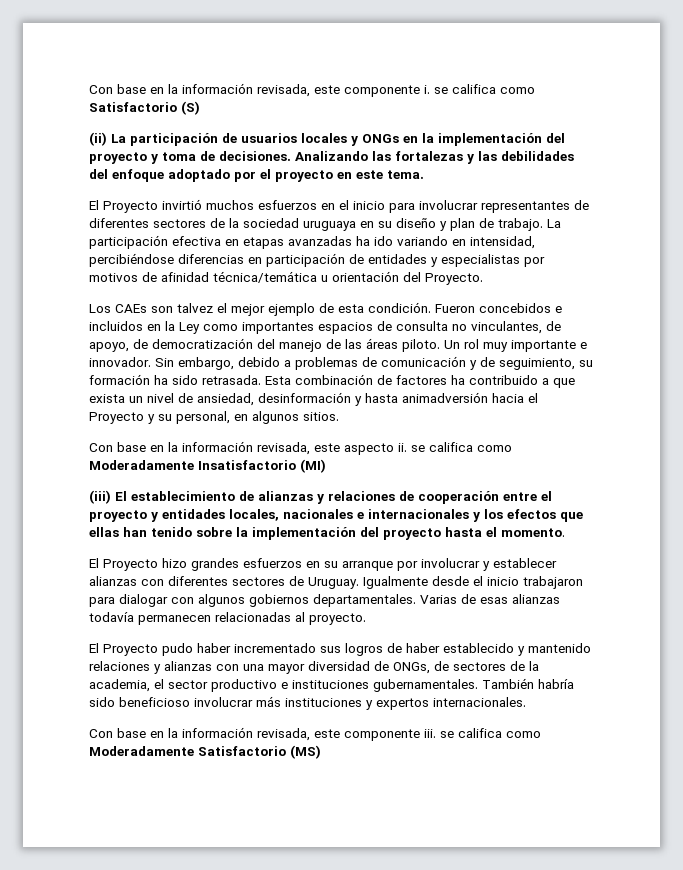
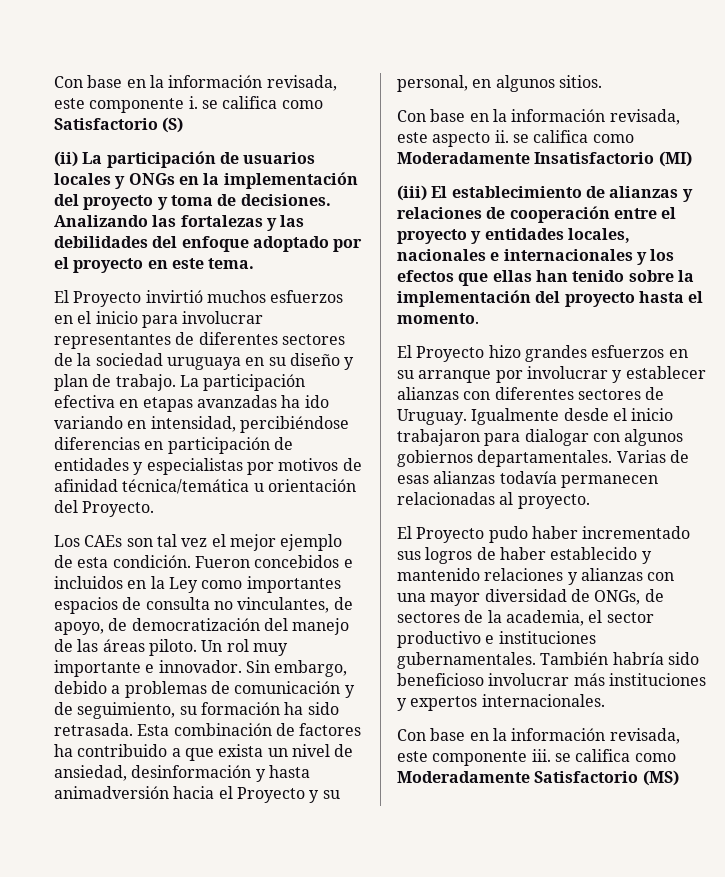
- Los CAEs son talvez el mejor ejemplo de esta condición.
+ Los CAEs son tal vez el mejor ejemplo de esta condición.

